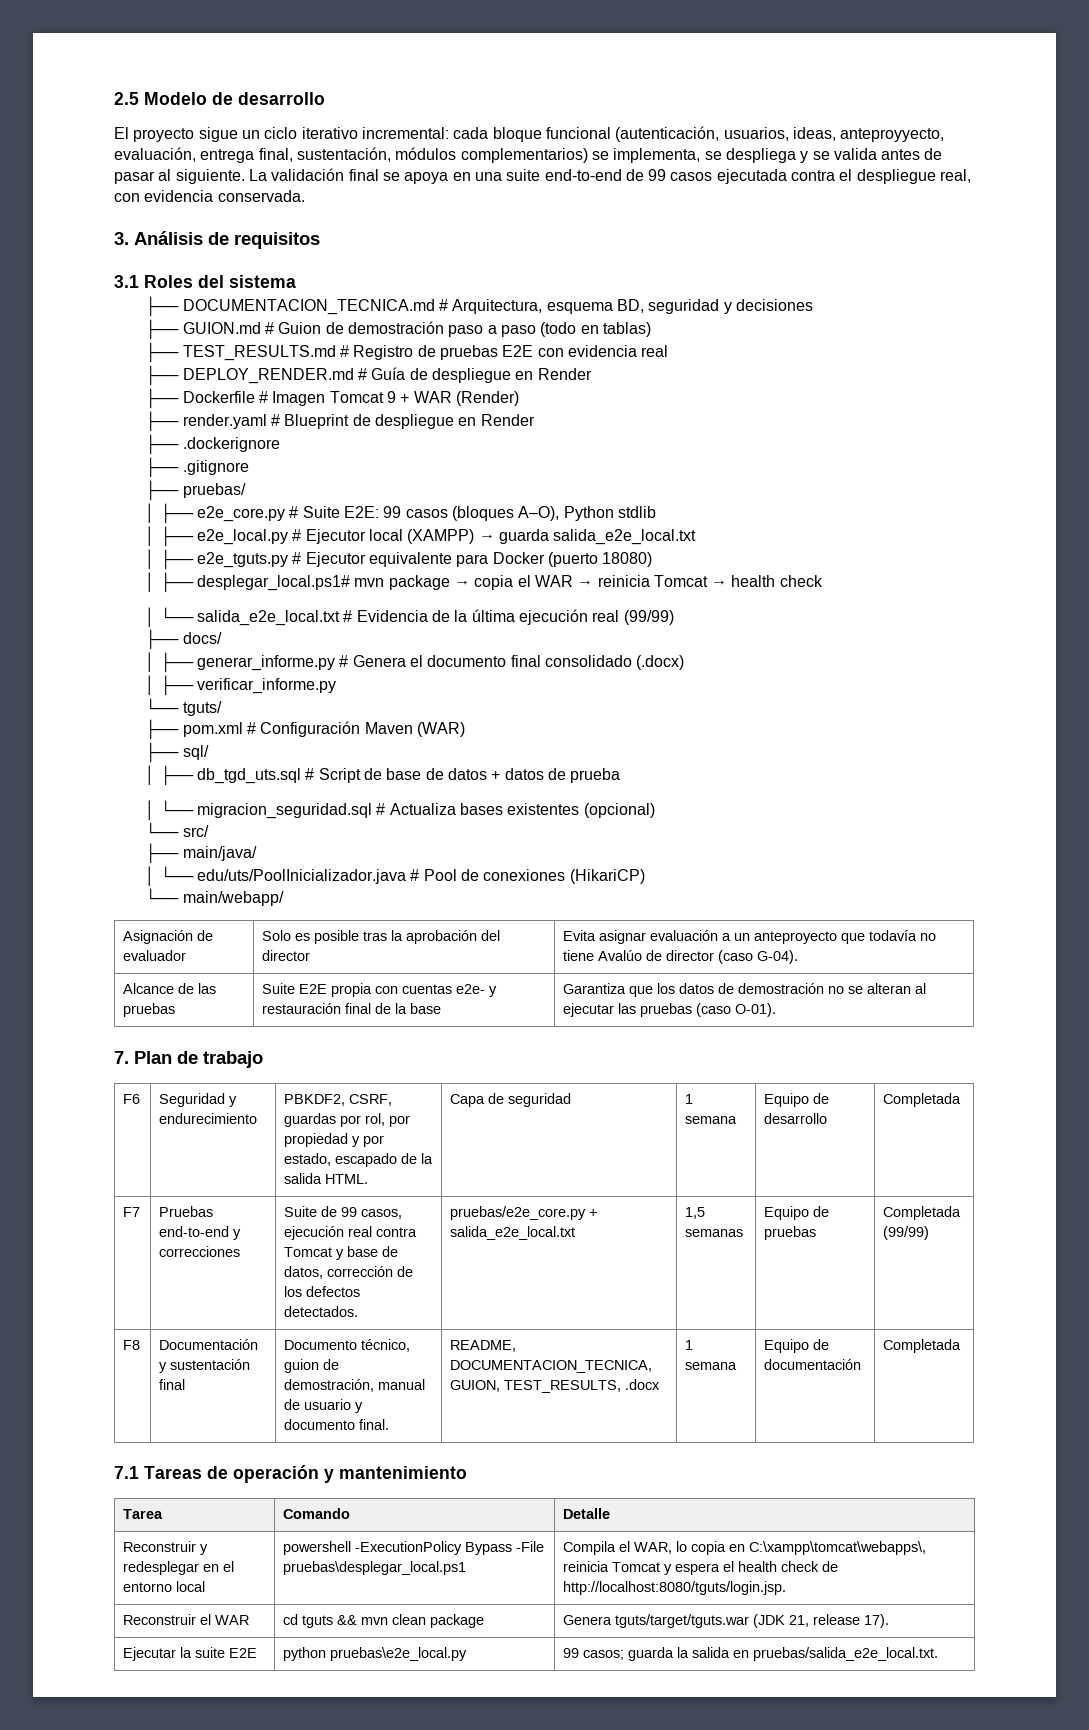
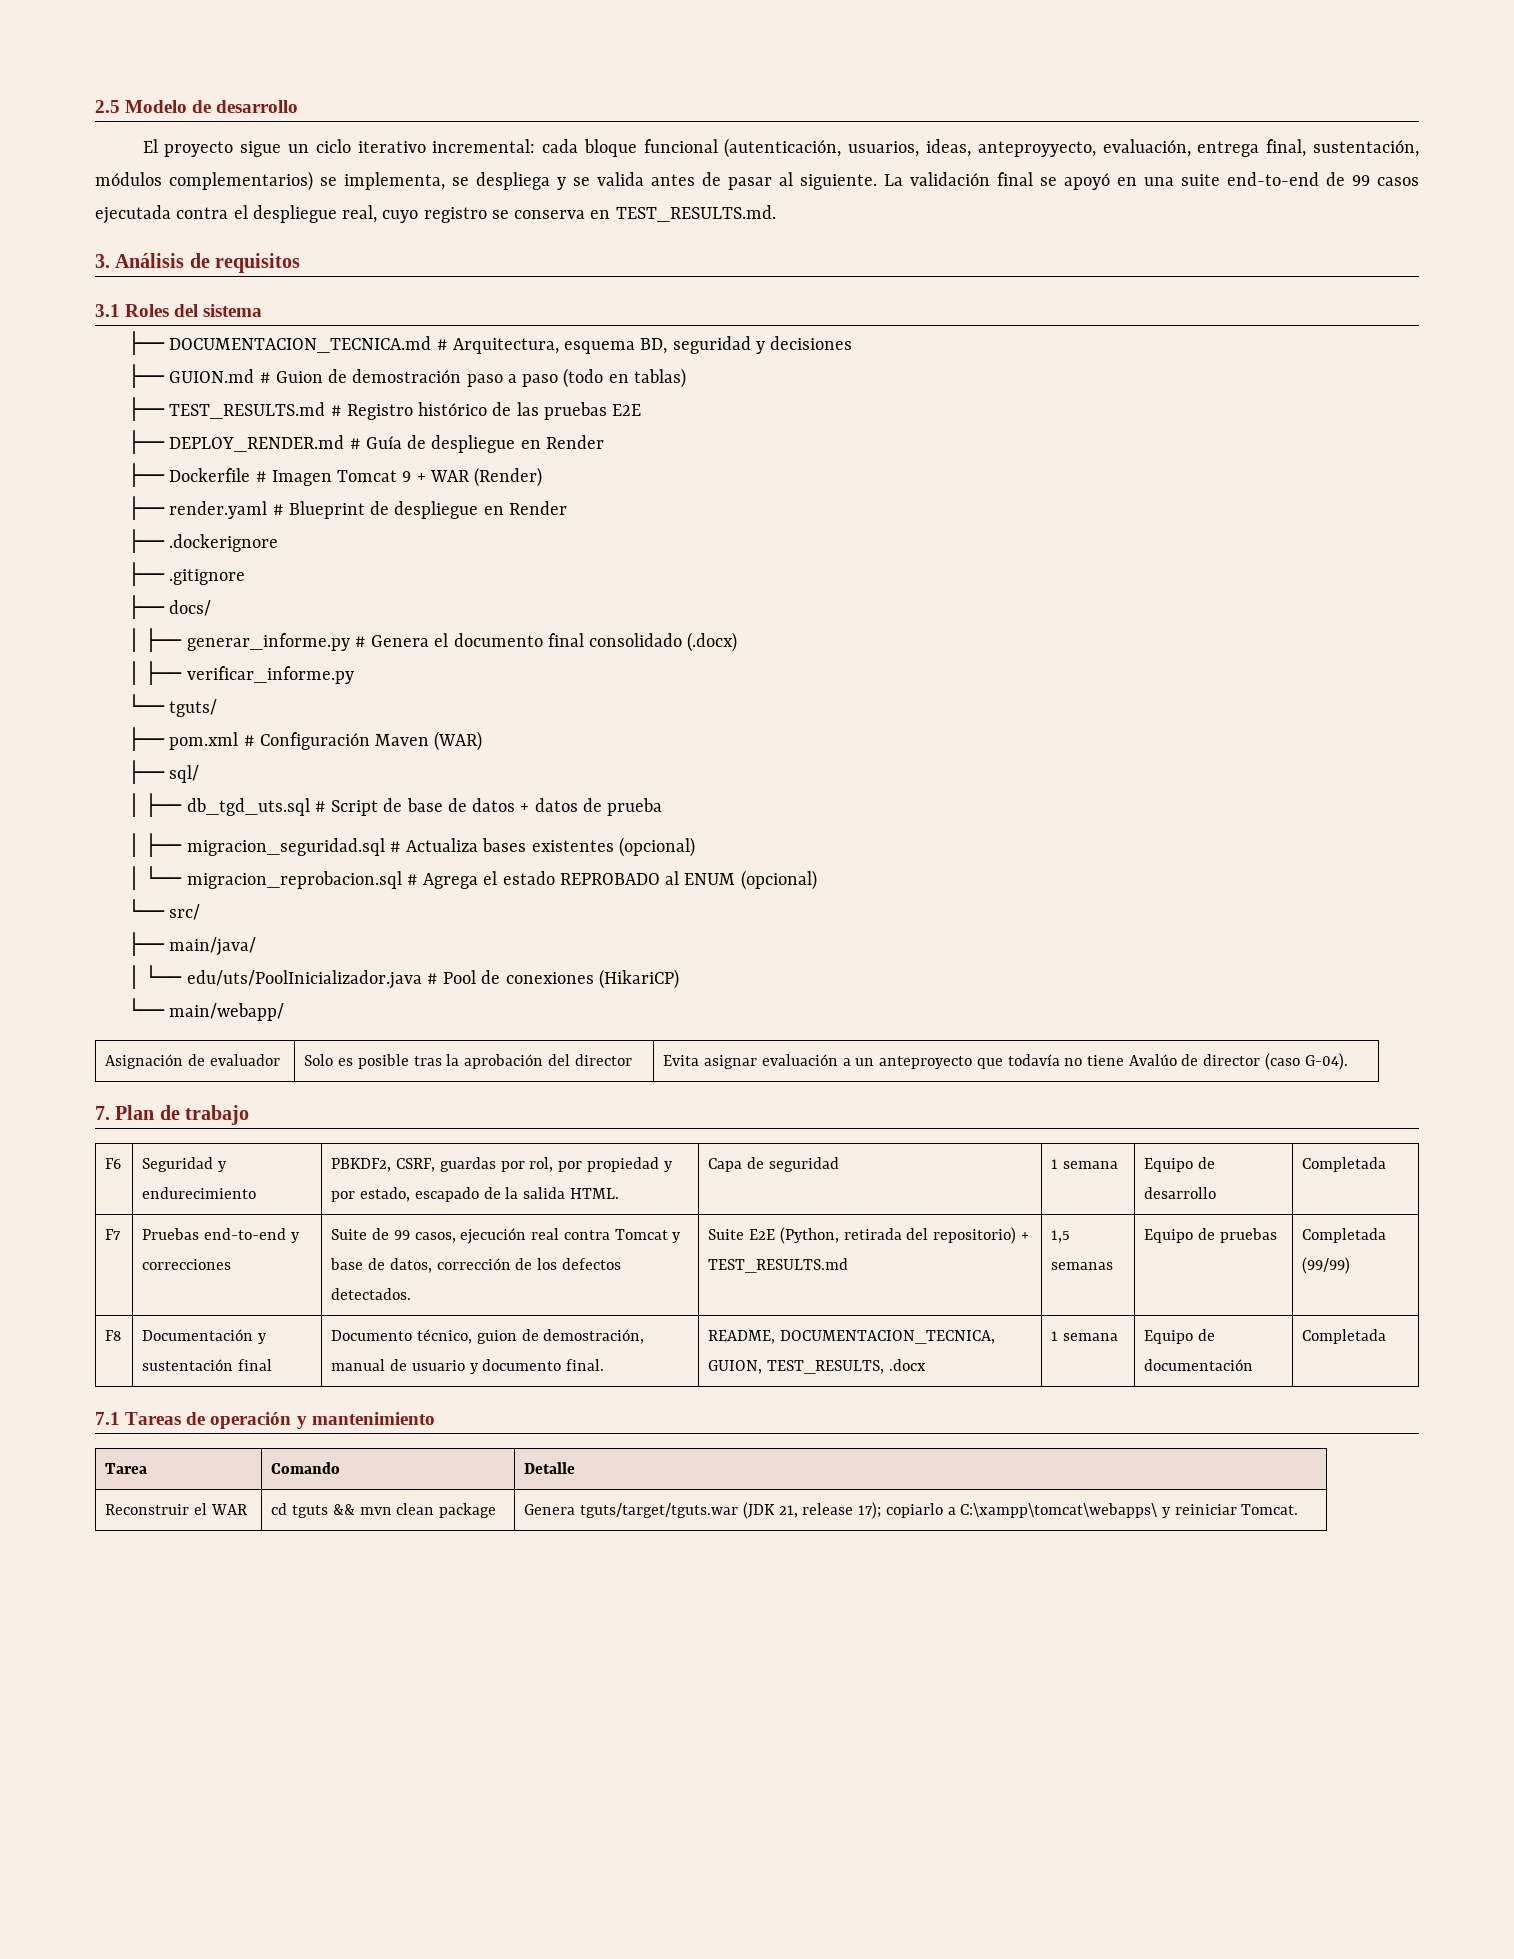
- La validación final se apoya en una suite end-to-end de 99 casos ejecutada contra el despliegue real, con evidencia conservada.
+ La validación final se apoyó en una suite end-to-end de 99 casos ejecutada contra el despliegue real, cuyo registro se conserva en TEST_RESULTS.md.
- ├── TEST_RESULTS.md # Registro de pruebas E2E con evidencia real
+ ├── TEST_RESULTS.md # Registro histórico de las pruebas E2E
- ├── pruebas/
- │ ├── e2e_core.py # Suite E2E: 99 casos (bloques A–O), Python stdlib
- │ ├── e2e_local.py # Ejecutor local (XAMPP) → guarda salida_e2e_local.txt
- │ ├── e2e_tguts.py # Ejecutor equivalente para Docker (puerto 18080)
- │ ├── desplegar_local.ps1# mvn package → copia el WAR → reinicia Tomcat → health check
- │ └── salida_e2e_local.txt # Evidencia de la última ejecución real (99/99)
- │ └── migracion_seguridad.sql # Actualiza bases existentes (opcional)
+ │ ├── migracion_seguridad.sql # Actualiza bases existentes (opcional)
+ │ └── migracion_reprobacion.sql # Agrega el estado REPROBADO al ENUM (opcional)
- Alcance de las pruebas | Suite E2E propia con cuentas e2e- y restauración final de la base | Garantiza que los datos de demostración no se alteran al ejecutar las pruebas (caso O-01).
- F7 | Pruebas end-to-end y correcciones | Suite de 99 casos, ejecución real contra Tomcat y base de datos, corrección de los defectos detectados. | pruebas/e2e_core.py + salida_e2e_local.txt | 1,5 semanas | Equipo de pruebas | Completada (99/99)
+ F7 | Pruebas end-to-end y correcciones | Suite de 99 casos, ejecución real contra Tomcat y base de datos, corrección de los defectos detectados. | Suite E2E (Python, retirada del repositorio) + TEST_RESULTS.md | 1,5 semanas | Equipo de pruebas | Completada (99/99)
- Reconstruir y redesplegar en el entorno local | powershell -ExecutionPolicy Bypass -File pruebas\desplegar_local.ps1 | Compila el WAR, lo copia en C:\xampp\tomcat\webapps\, reinicia Tomcat y espera el health check de http://localhost:8080/tguts/login.jsp.
- Reconstruir el WAR | cd tguts && mvn clean package | Genera tguts/target/tguts.war (JDK 21, release 17).
- Ejecutar la suite E2E | python pruebas\e2e_local.py | 99 casos; guarda la salida en pruebas/salida_e2e_local.txt.
+ Reconstruir el WAR | cd tguts && mvn clean package | Genera tguts/target/tguts.war (JDK 21, release 17); copiarlo a C:\xampp\tomcat\webapps\ y reiniciar Tomcat.

